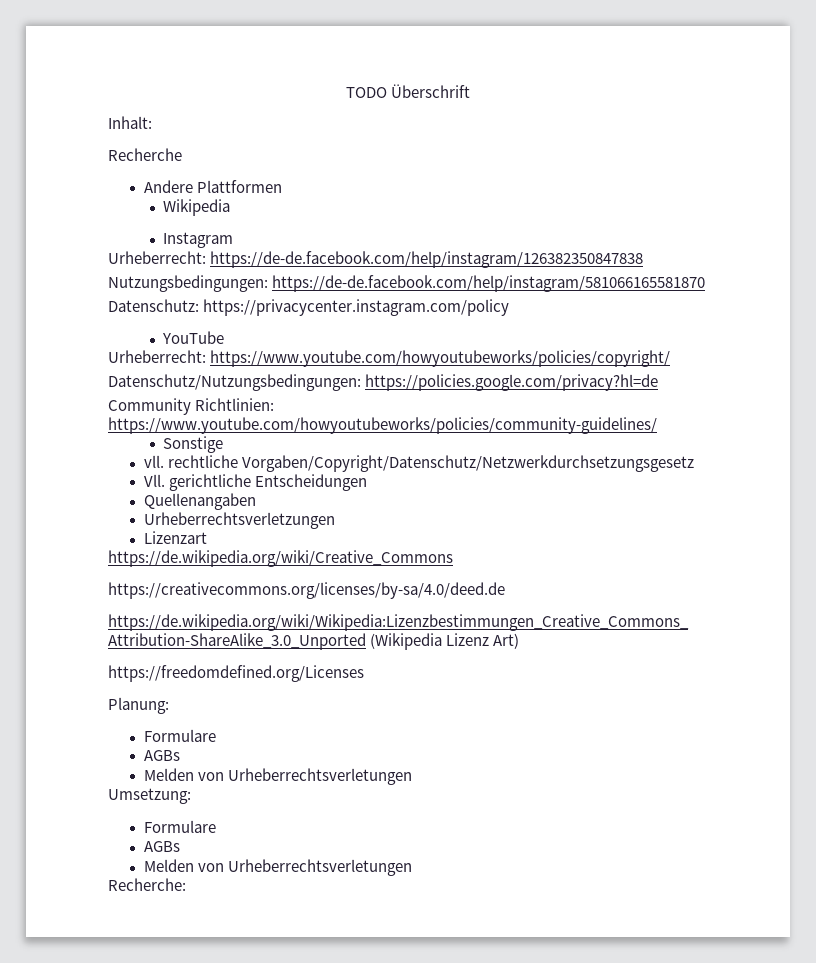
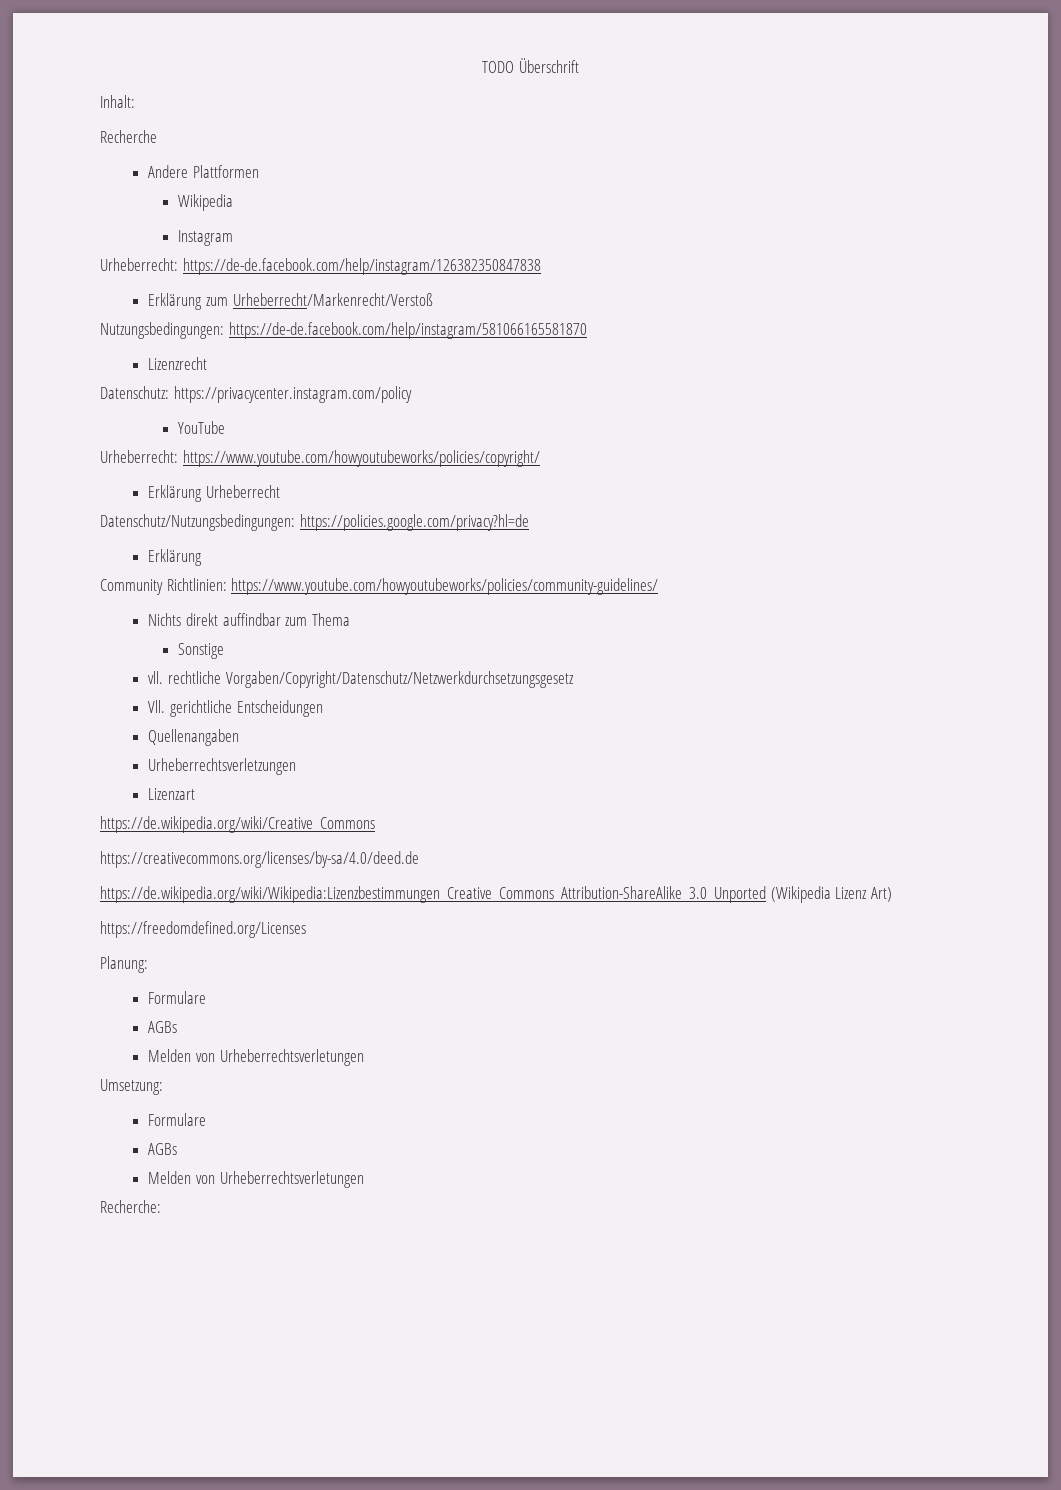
+ Erklärung zum Urheberrecht/Markenrecht/Verstoß
+ Lizenzrecht
+ Erklärung Urheberrecht
  Datenschutz/Nutzungsbedingungen: https://policies.google.com/privacy?hl=de
+ Erklärung
+ Nichts direkt auffindbar zum Thema

